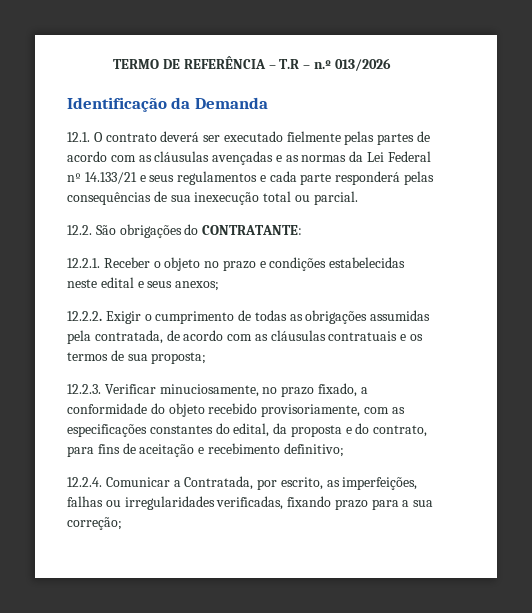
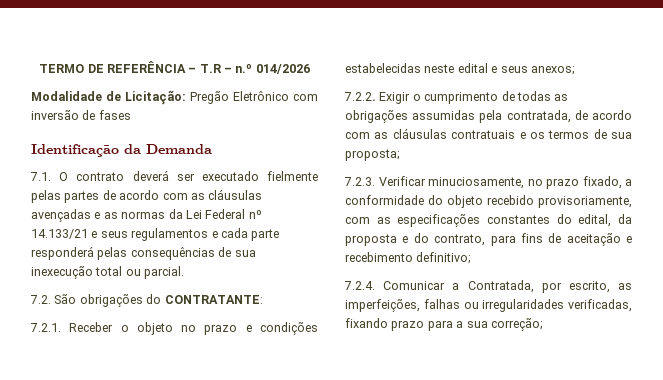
- TERMO DE REFERÊNCIA – T.R – n.º 013/2026
+ TERMO DE REFERÊNCIA – T.R – n.º 014/2026
+ Modalidade de Licitação: Pregão Eletrônico com inversão de fases
- 12.1. O contrato deverá ser executado fielmente pelas partes de acordo com as cláusulas avençadas e as normas da Lei Federal nº 14.133/21 e seus regulamentos e cada parte responderá pelas consequências de sua inexecução total ou parcial.
+ 7.1. O contrato deverá ser executado fielmente pelas partes de acordo com as cláusulas avençadas e as normas da Lei Federal nº 14.133/21 e seus regulamentos e cada parte responderá pelas consequências de sua inexecução total ou parcial.
- 12.2. São obrigações do CONTRATANTE:
+ 7.2. São obrigações do CONTRATANTE:
- 12.2.1. Receber o objeto no prazo e condições estabelecidas neste edital e seus anexos;
+ 7.2.1. Receber o objeto no prazo e condições estabelecidas neste edital e seus anexos;
- 12.2.2. Exigir o cumprimento de todas as obrigações assumidas pela contratada, de acordo com as cláusulas contratuais e os termos de sua proposta;
+ 7.2.2. Exigir o cumprimento de todas as obrigações assumidas pela contratada, de acordo com as cláusulas contratuais e os termos de sua proposta;
- 12.2.3. Verificar minuciosamente, no prazo fixado, a conformidade do objeto recebido provisoriamente, com as especificações constantes do edital, da proposta e do contrato, para fins de aceitação e recebimento definitivo;
+ 7.2.3. Verificar minuciosamente, no prazo fixado, a conformidade do objeto recebido provisoriamente, com as especificações constantes do edital, da proposta e do contrato, para fins de aceitação e recebimento definitivo;
- 12.2.4. Comunicar a Contratada, por escrito, as imperfeições, falhas ou irregularidades verificadas, fixando prazo para a sua correção;
+ 7.2.4. Comunicar a Contratada, por escrito, as imperfeições, falhas ou irregularidades verificadas, fixando prazo para a sua correção;

